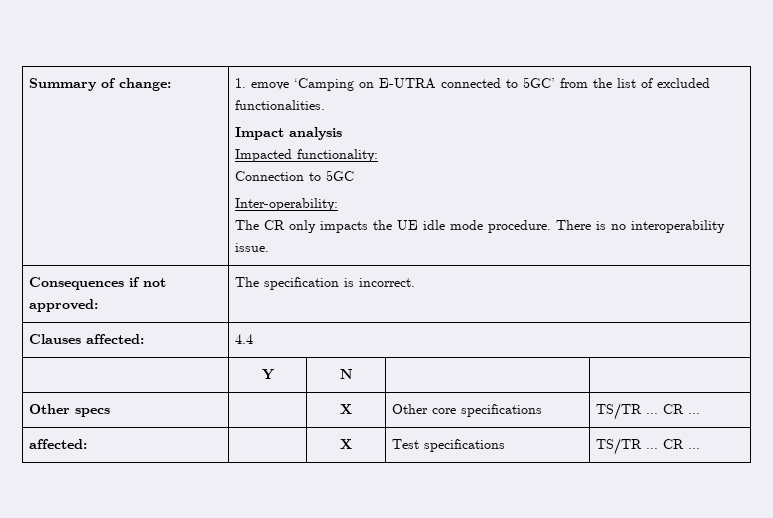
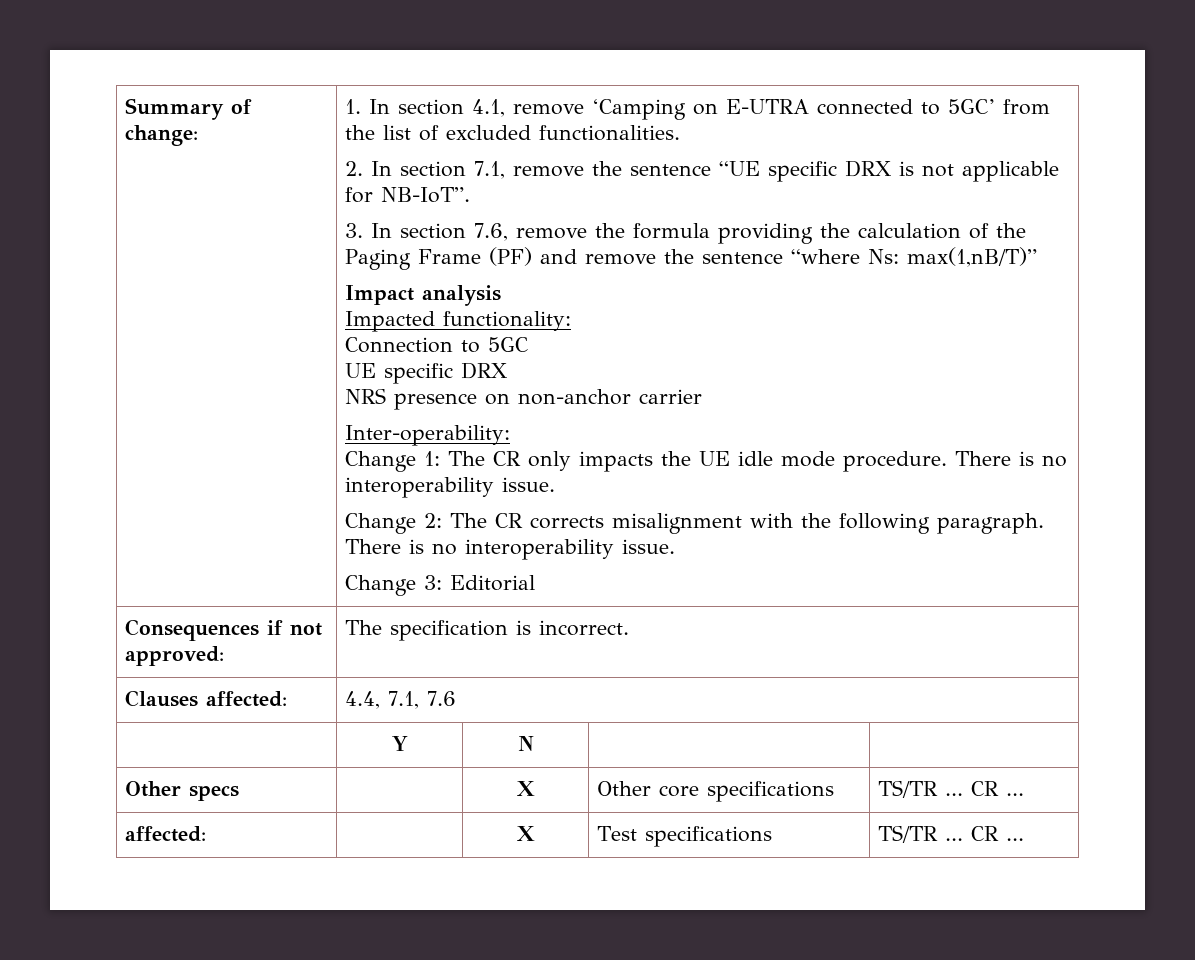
- 1. emove ‘Camping on E-UTRA connected to 5GC’ from the list of excluded functionalities.
+ 1. In section 4.1, remove ‘Camping on E-UTRA connected to 5GC’ from the list of excluded functionalities.
+ 2. In section 7.1, remove the sentence “UE specific DRX is not applicable for NB-IoT”.
+ 3. In section 7.6, remove the formula providing the calculation of the Paging Frame (PF) and remove the sentence “where Ns: max(1,nB/T)”
+ UE specific DRX
+ NRS presence on non-anchor carrier
- The CR only impacts the UE idle mode procedure.
+ Change 1: The CR only impacts the UE idle mode procedure.
+ Change 2: The CR corrects misalignment with the following paragraph. There is no interoperability issue.
+ Change 3: Editorial
- Clauses affected: | 4.4
+ Clauses affected: | 4.4, 7.1, 7.6

